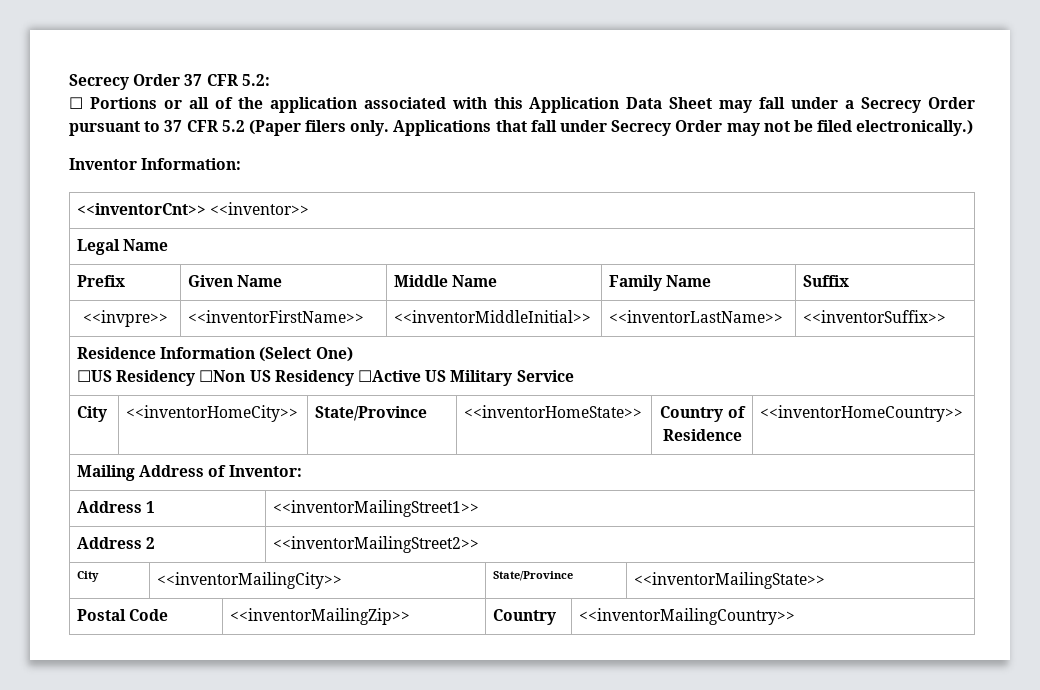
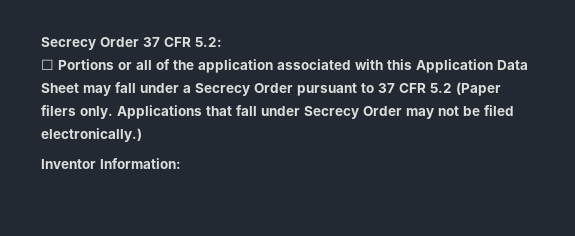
- <<inventorCnt>> <<inventor>>
- Legal Name
- Prefix | Given Name | Middle Name | Family Name | Suffix
- <<invpre>> | <<inventorFirstName>> | <<inventorMiddleInitial>> | <<inventorLastName>> | <<inventorSuffix>>
- Residence Information (Select One)
- ☐US Residency ☐Non US Residency ☐Active US Military Service
- City | <<inventorHomeCity>> | State/Province | <<inventorHomeState>> | Country of Residence | <<inventorHomeCountry>>
- Mailing Address of Inventor:
- Address 1 | <<inventorMailingStreet1>>
- Address 2 | <<inventorMailingStreet2>>
- City | <<inventorMailingCity>> | State/Province | <<inventorMailingState>>
- Postal Code | <<inventorMailingZip>> | Country | <<inventorMailingCountry>>

